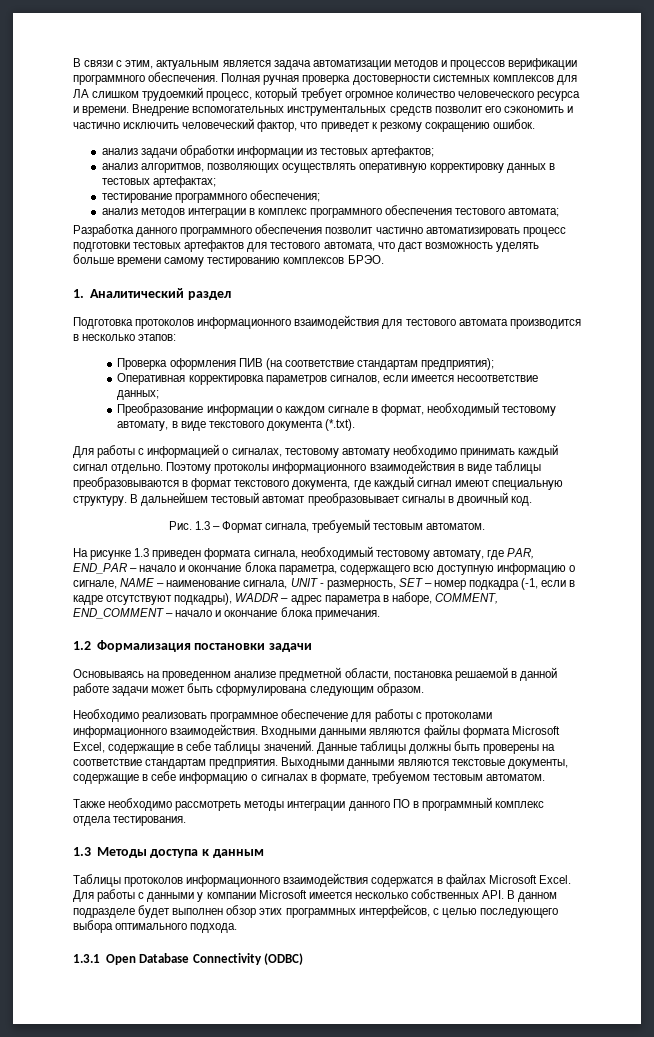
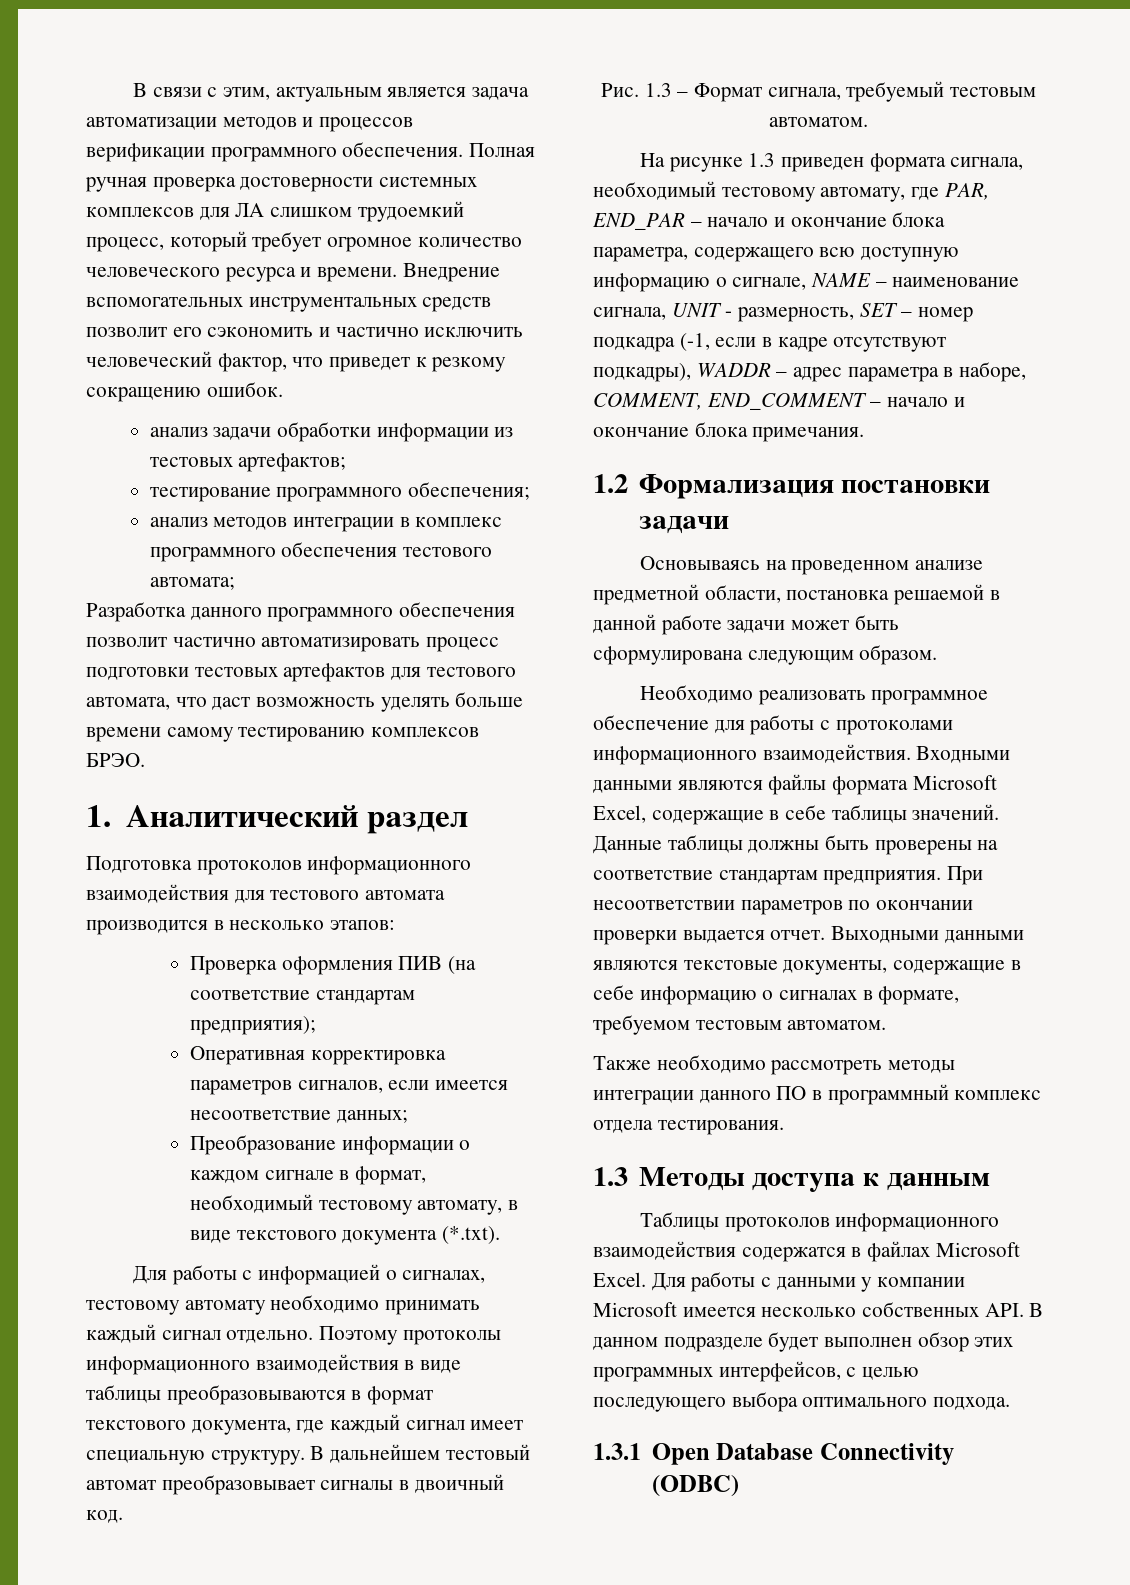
- анализ алгоритмов, позволяющих осуществлять оперативную корректировку данных в тестовых артефактах;
- Поэтому протоколы информационного взаимодействия в виде таблицы преобразовываются в формат текстового документа, где каждый сигнал имеют специальную структуру.
+ Поэтому протоколы информационного взаимодействия в виде таблицы преобразовываются в формат текстового документа, где каждый сигнал имеет специальную структуру.
+ При несоответствии параметров по окончании проверки выдается отчет.

